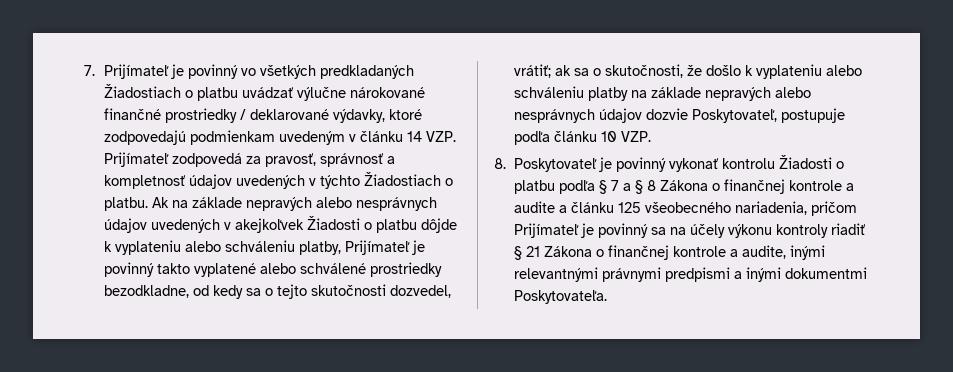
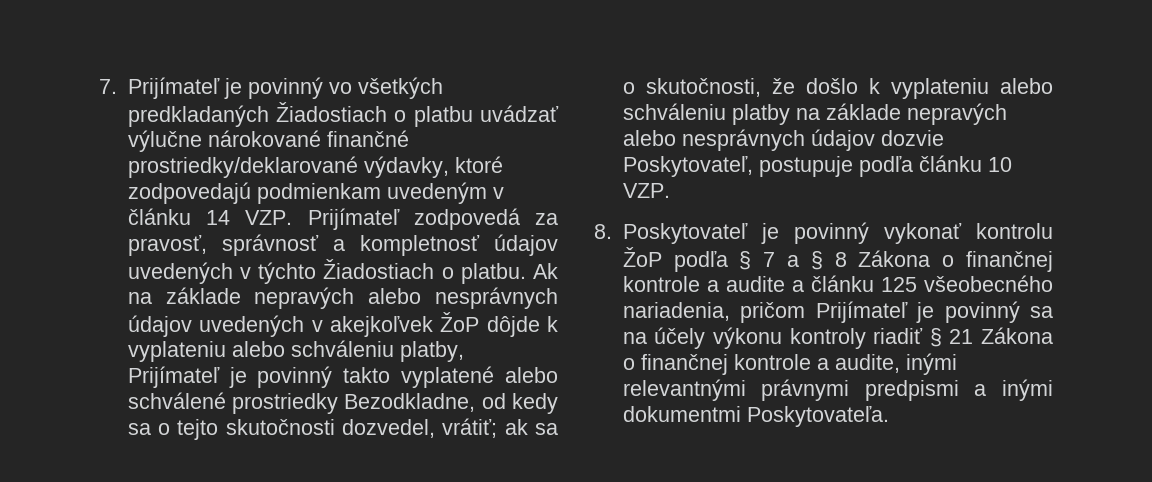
- 7. Prijímateľ je povinný vo všetkých predkladaných Žiadostiach o platbu uvádzať výlučne nárokované finančné prostriedky / deklarované výdavky, ktoré zodpovedajú podmienkam uvedeným v článku 14 VZP. Prijímateľ zodpovedá za pravosť, správnosť a kompletnosť údajov uvedených v týchto Žiadostiach o platbu.
+ 7. Prijímateľ je povinný vo všetkých predkladaných Žiadostiach o platbu uvádzať výlučne nárokované finančné prostriedky/deklarované výdavky, ktoré zodpovedajú podmienkam uvedeným v článku 14 VZP. Prijímateľ zodpovedá za pravosť, správnosť a kompletnosť údajov uvedených v týchto Žiadostiach o platbu.
- Ak na základe nepravých alebo nesprávnych údajov uvedených v akejkoľvek Žiadosti o platbu dôjde k vyplateniu alebo schváleniu platby, Prijímateľ je povinný takto vyplatené alebo schválené prostriedky bezodkladne, od kedy sa o tejto skutočnosti dozvedel, vrátiť; ak sa o skutočnosti, že došlo k vyplateniu alebo schváleniu platby na základe nepravých alebo nesprávnych údajov dozvie Poskytovateľ, postupuje podľa článku 10 VZP.
+ Ak na základe nepravých alebo nesprávnych údajov uvedených v akejkoľvek ŽoP dôjde k vyplateniu alebo schváleniu platby, Prijímateľ je povinný takto vyplatené alebo schválené prostriedky Bezodkladne, od kedy sa o tejto skutočnosti dozvedel, vrátiť; ak sa o skutočnosti, že došlo k vyplateniu alebo schváleniu platby na základe nepravých alebo nesprávnych údajov dozvie Poskytovateľ, postupuje podľa článku 10 VZP.
- 8. Poskytovateľ je povinný vykonať kontrolu Žiadosti o platbu podľa § 7 a § 8 Zákona o finančnej kontrole a audite a článku 125 všeobecného nariadenia, pričom Prijímateľ je povinný sa na účely výkonu kontroly riadiť § 21 Zákona o finančnej kontrole a audite, inými relevantnými právnymi predpismi a inými dokumentmi Poskytovateľa.
+ 8. Poskytovateľ je povinný vykonať kontrolu ŽoP podľa § 7 a § 8 Zákona o finančnej kontrole a audite a článku 125 všeobecného nariadenia, pričom Prijímateľ je povinný sa na účely výkonu kontroly riadiť § 21 Zákona o finančnej kontrole a audite, inými relevantnými právnymi predpismi a inými dokumentmi Poskytovateľa.

